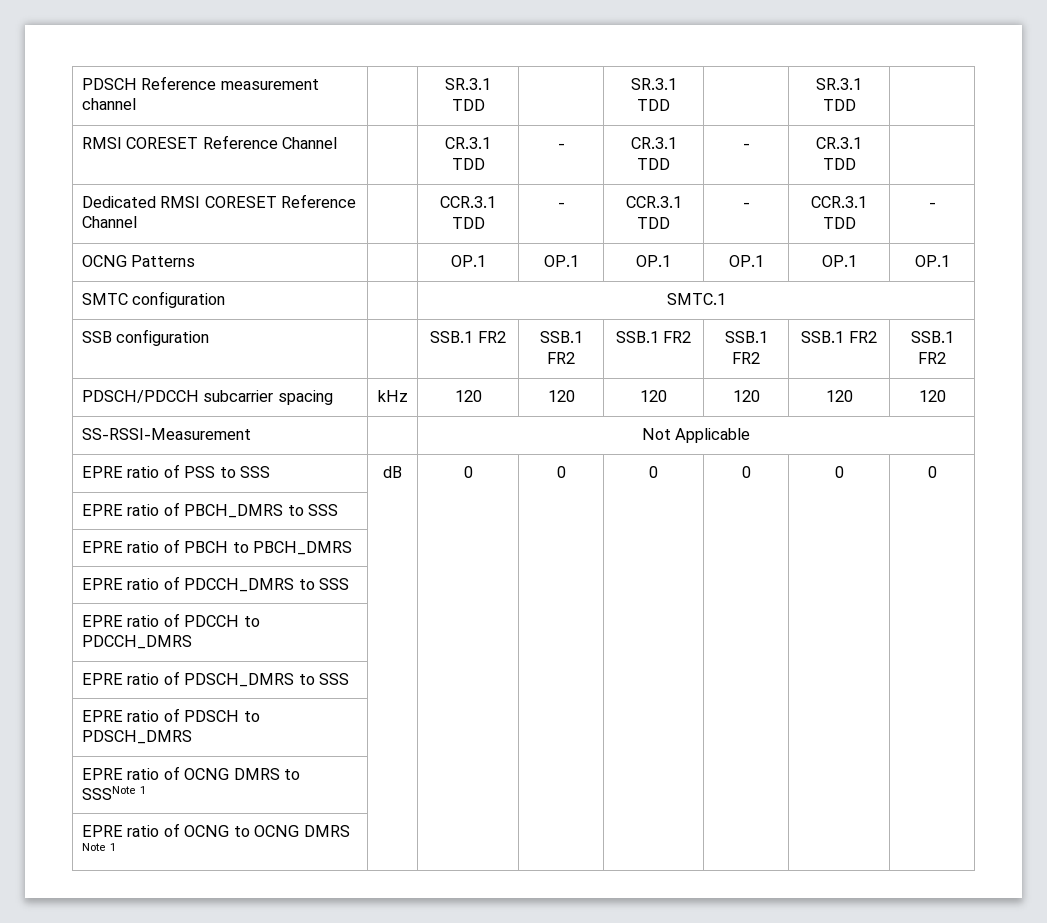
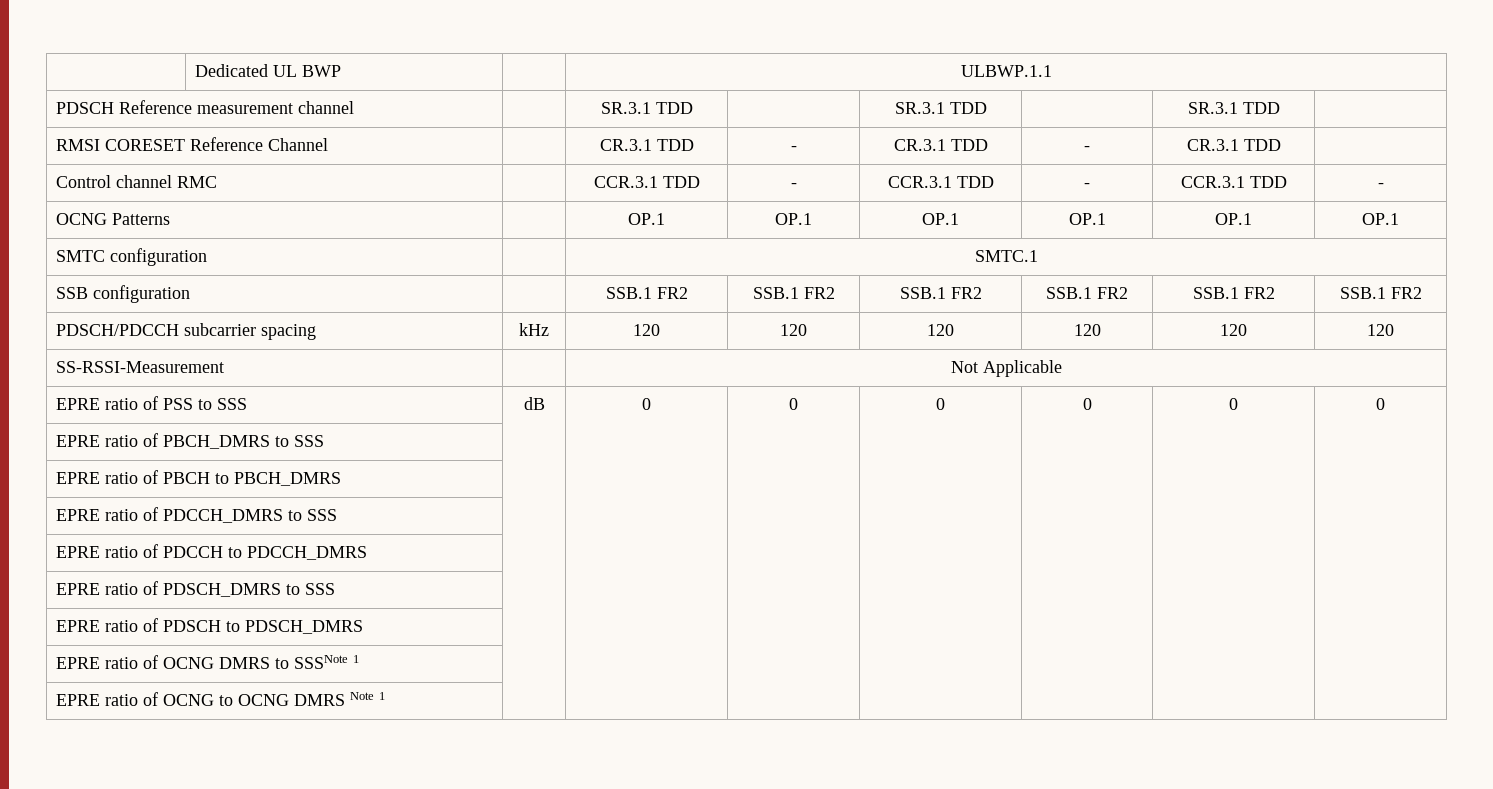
+ | Dedicated UL BWP | | ULBWP.1.1
- Dedicated RMSI CORESET Reference Channel | | CCR.3.1 TDD | - | CCR.3.1 TDD | - | CCR.3.1 TDD | -
+ Control channel RMC | | CCR.3.1 TDD | - | CCR.3.1 TDD | - | CCR.3.1 TDD | -

